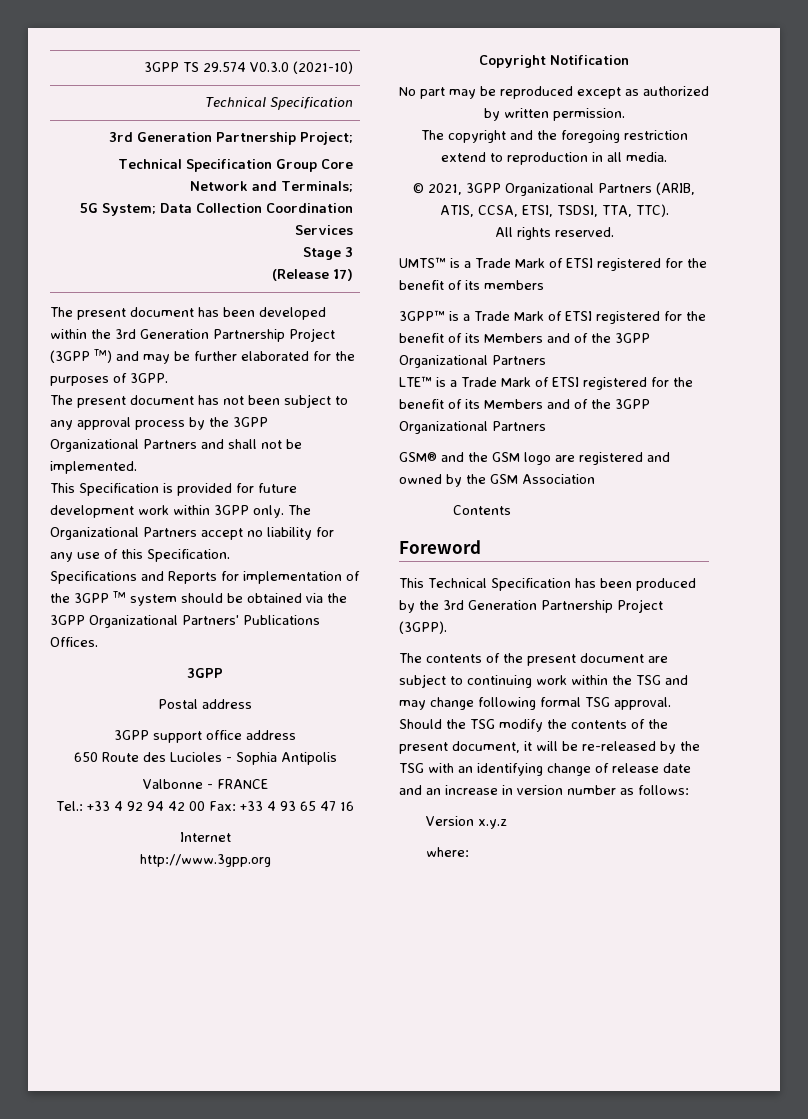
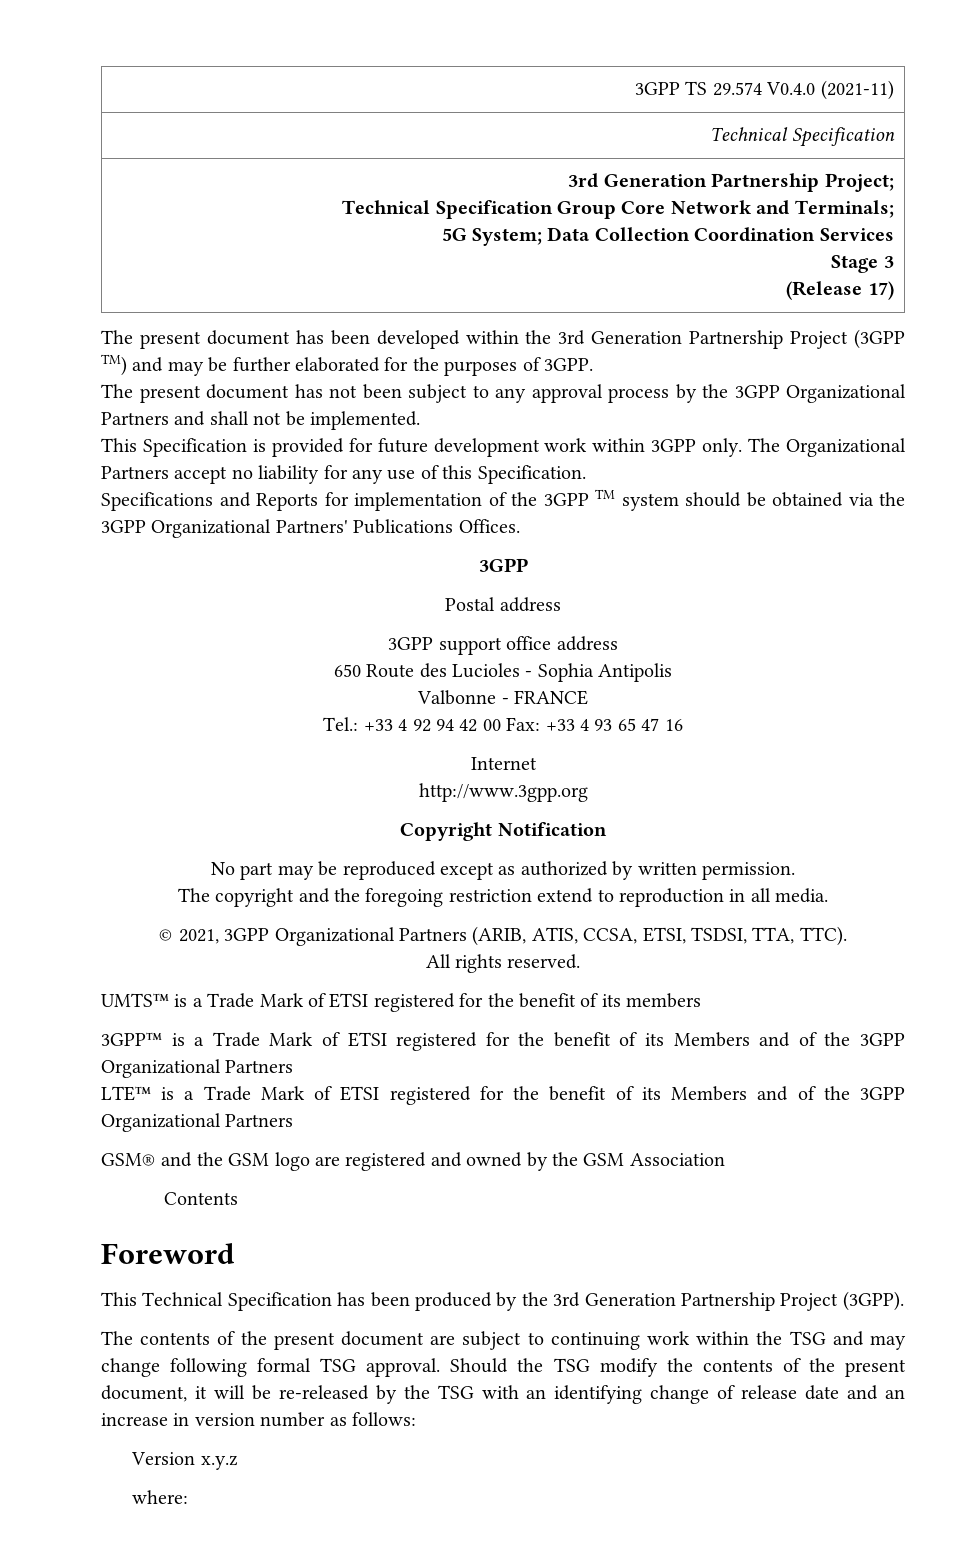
- 3GPP TS 29.574 V0.3.0 (2021-10)
+ 3GPP TS 29.574 V0.4.0 (2021-11)

